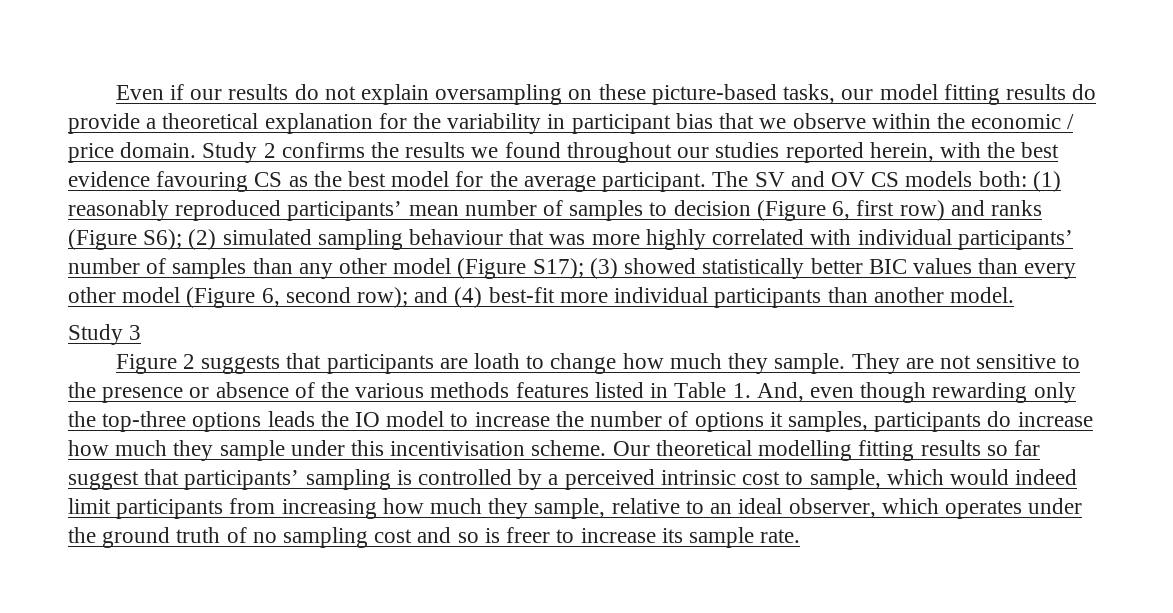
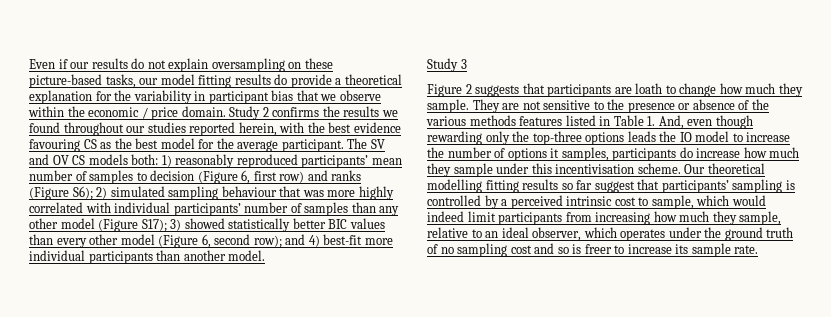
- (1) reasonably reproduced participants’ mean number of samples to decision (Figure 6, first row) and ranks (Figure S6);
+ 1) reasonably reproduced participants’ mean number of samples to decision (Figure 6, first row) and ranks (Figure S6);
- (2) simulated sampling behaviour that was more highly correlated with individual participants’ number of samples than any other model (Figure S17);
+ 2) simulated sampling behaviour that was more highly correlated with individual participants’ number of samples than any other model (Figure S17);
- (3) showed statistically better BIC values than every other model (Figure 6, second row);
+ 3) showed statistically better BIC values than every other model (Figure 6, second row);
- and (4) best-fit more individual participants than another model.
+ and 4) best-fit more individual participants than another model.

